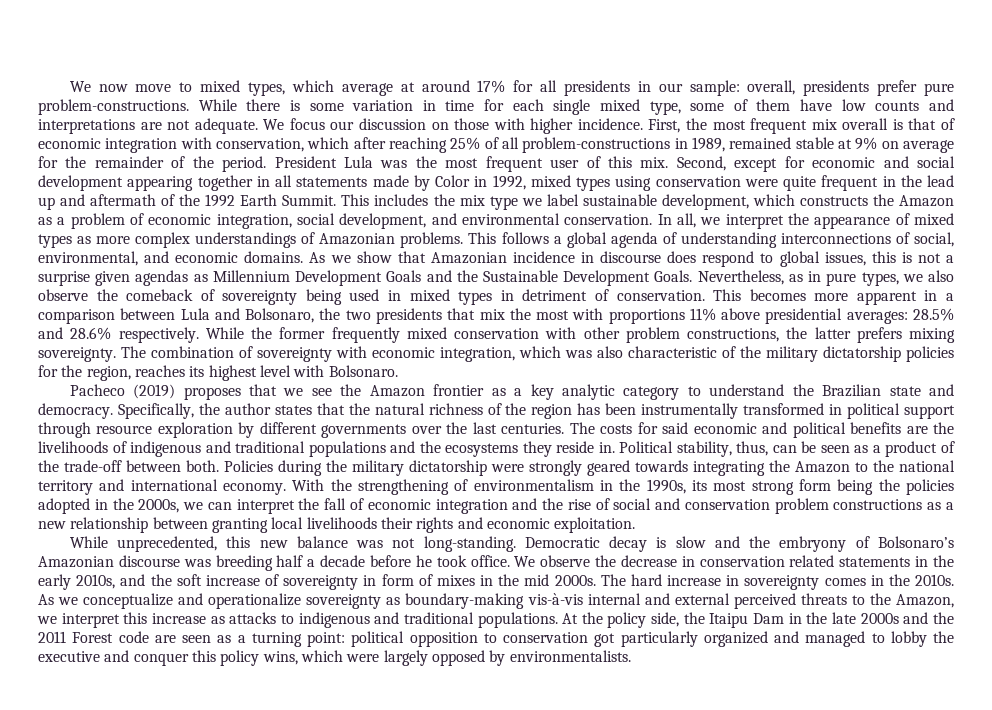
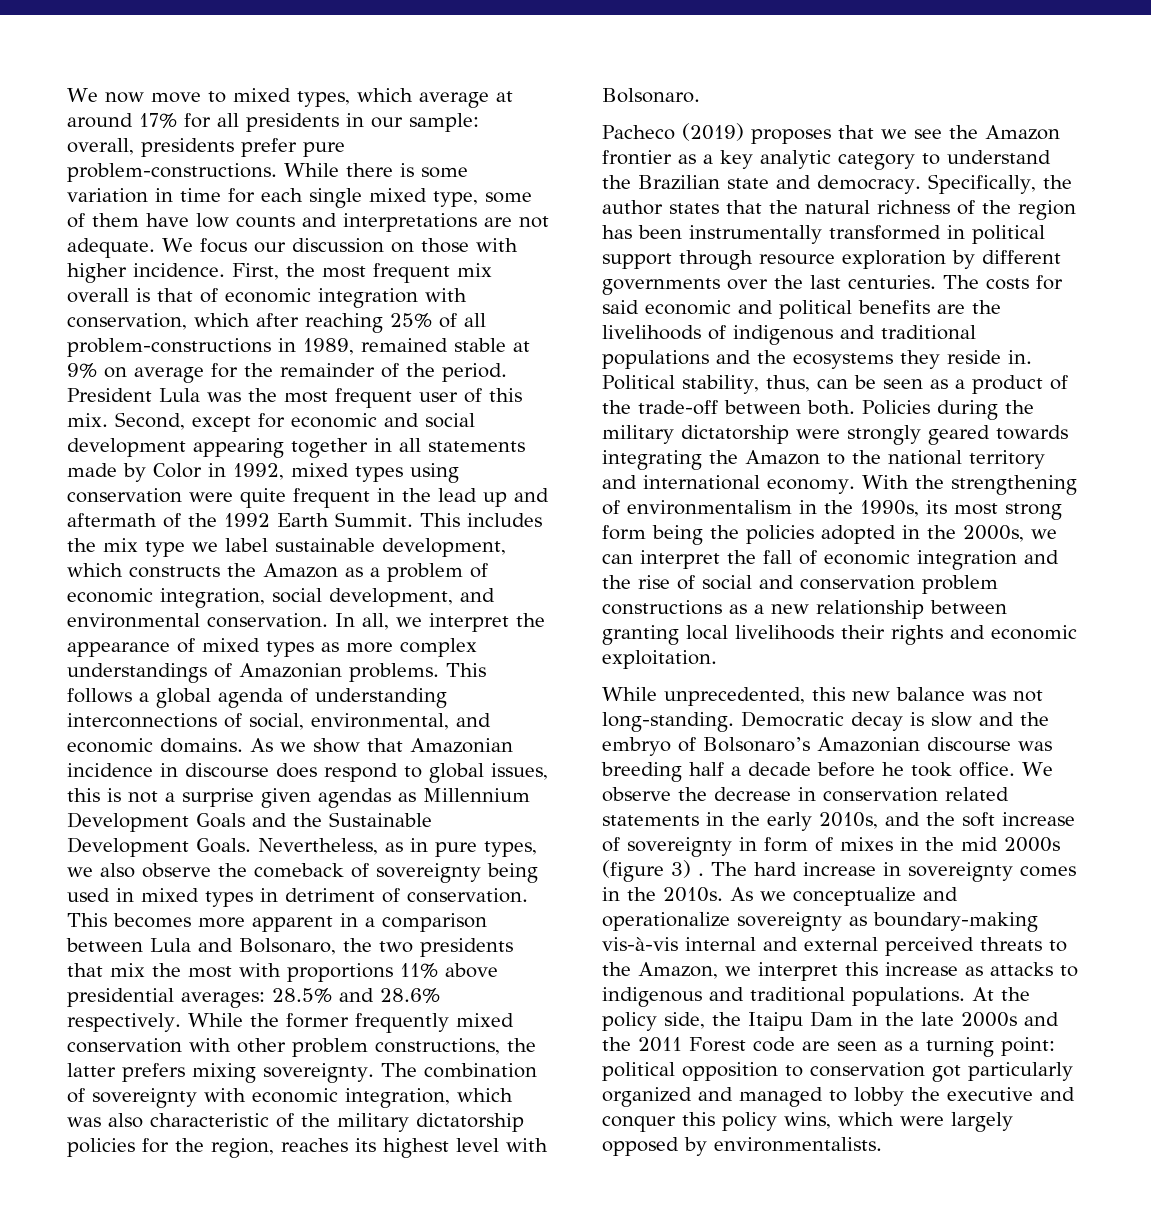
- Democratic decay is slow and the embryony of Bolsonaro’s Amazonian discourse was breeding half a decade before he took office.
+ Democratic decay is slow and the embryo of Bolsonaro’s Amazonian discourse was breeding half a decade before he took office.
- We observe the decrease in conservation related statements in the early 2010s, and the soft increase of sovereignty in form of mixes in the mid 2000s.
+ We observe the decrease in conservation related statements in the early 2010s, and the soft increase of sovereignty in form of mixes in the mid 2000s (figure 3) .

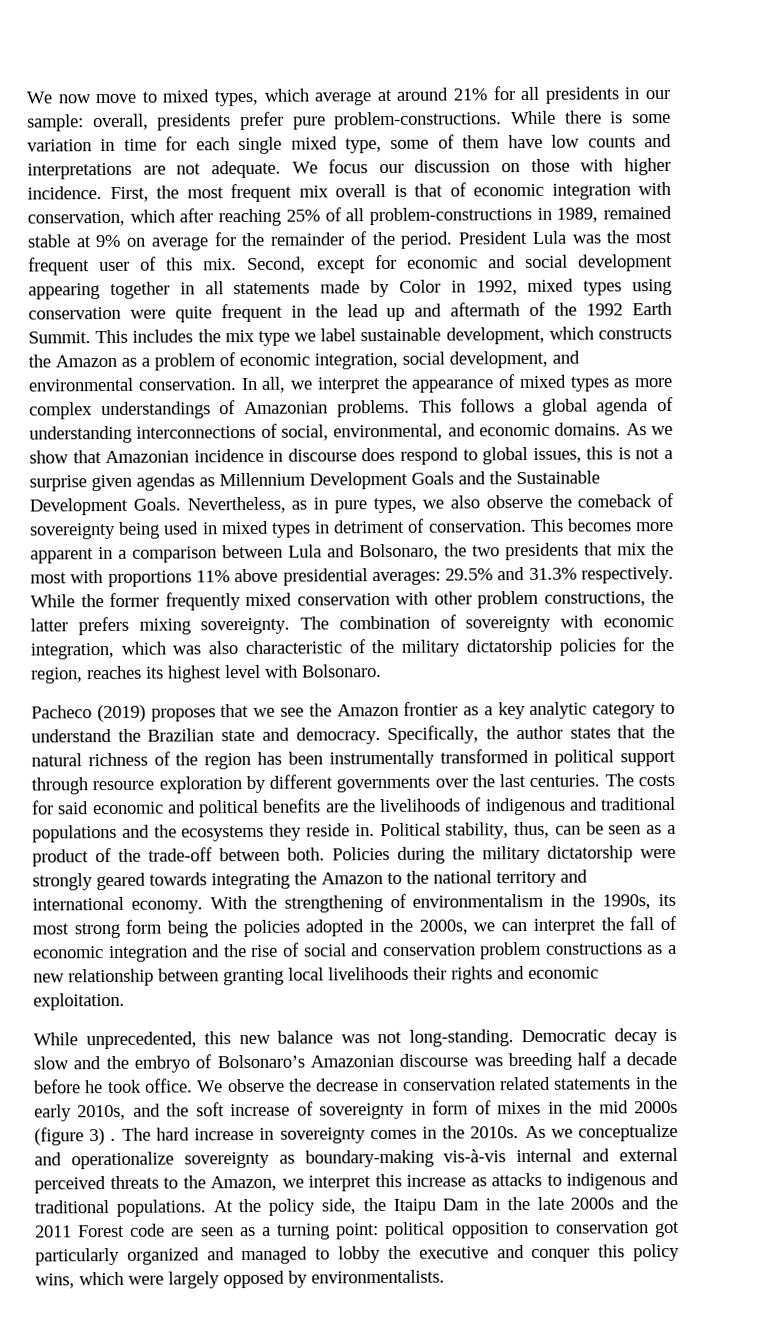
- We now move to mixed types, which average at around 17% for all presidents in our sample: overall, presidents prefer pure problem-constructions.
+ We now move to mixed types, which average at around 21% for all presidents in our sample: overall, presidents prefer pure problem-constructions.
- This becomes more apparent in a comparison between Lula and Bolsonaro, the two presidents that mix the most with proportions 11% above presidential averages: 28.5% and 28.6% respectively.
+ This becomes more apparent in a comparison between Lula and Bolsonaro, the two presidents that mix the most with proportions 11% above presidential averages: 29.5% and 31.3% respectively.

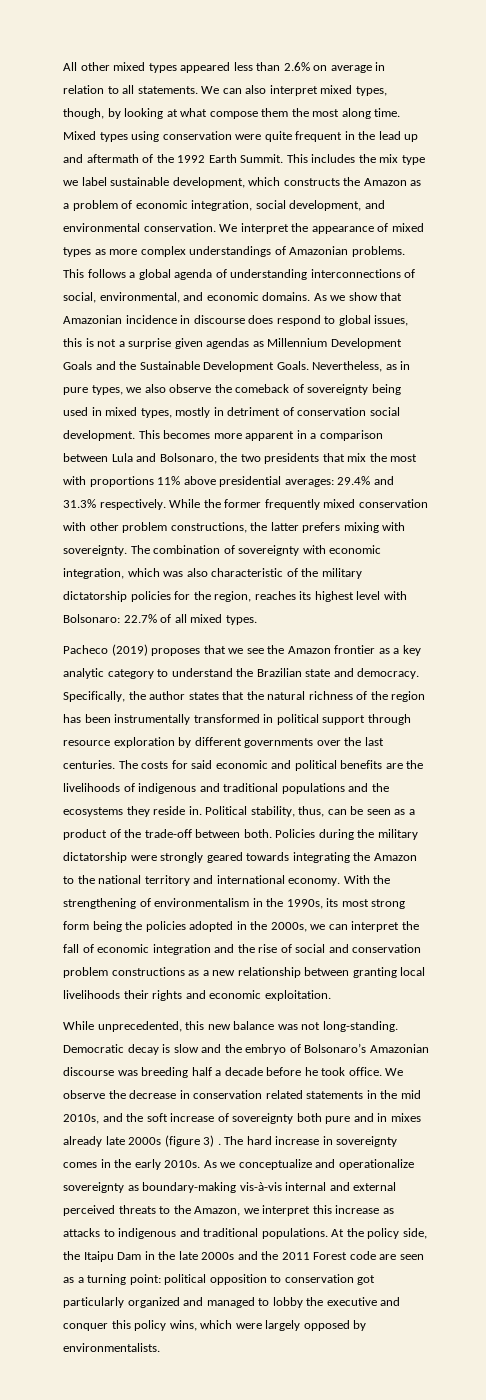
- We now move to mixed types, which average at around 21% for all presidents in our sample: overall, presidents prefer pure problem-constructions. While there is some variation in time for each single mixed type, some of them have low counts and interpretations are not adequate. We focus our discussion on those with higher incidence. First, the most frequent mix overall is that of economic integration with conservation, which after reaching 25% of all problem-constructions in 1989, remained stable at 9% on average for the remainder of the period. President Lula was the most frequent user of this mix. Second, except for economic and social development appearing together in all statements made by Color in 1992, mixed types using conservation were quite frequent in the lead up and aftermath of the 1992 Earth Summit.
+ All other mixed types appeared less than 2.6% on average in relation to all statements. We can also interpret mixed types, though, by looking at what compose them the most along time. Mixed types using conservation were quite frequent in the lead up and aftermath of the 1992 Earth Summit.
- In all, we interpret the appearance of mixed types as more complex understandings of Amazonian problems.
+ We interpret the appearance of mixed types as more complex understandings of Amazonian problems.
- Nevertheless, as in pure types, we also observe the comeback of sovereignty being used in mixed types in detriment of conservation.
+ Nevertheless, as in pure types, we also observe the comeback of sovereignty being used in mixed types, mostly in detriment of conservation social development.
- This becomes more apparent in a comparison between Lula and Bolsonaro, the two presidents that mix the most with proportions 11% above presidential averages: 29.5% and 31.3% respectively.
+ This becomes more apparent in a comparison between Lula and Bolsonaro, the two presidents that mix the most with proportions 11% above presidential averages: 29.4% and 31.3% respectively.
- While the former frequently mixed conservation with other problem constructions, the latter prefers mixing sovereignty.
+ While the former frequently mixed conservation with other problem constructions, the latter prefers mixing with sovereignty.
- The combination of sovereignty with economic integration, which was also characteristic of the military dictatorship policies for the region, reaches its highest level with Bolsonaro.
+ The combination of sovereignty with economic integration, which was also characteristic of the military dictatorship policies for the region, reaches its highest level with Bolsonaro: 22.7% of all mixed types.
- We observe the decrease in conservation related statements in the early 2010s, and the soft increase of sovereignty in form of mixes in the mid 2000s (figure 3) .
+ We observe the decrease in conservation related statements in the mid 2010s, and the soft increase of sovereignty both pure and in mixes already late 2000s (figure 3) .
- The hard increase in sovereignty comes in the 2010s.
+ The hard increase in sovereignty comes in the early 2010s.

